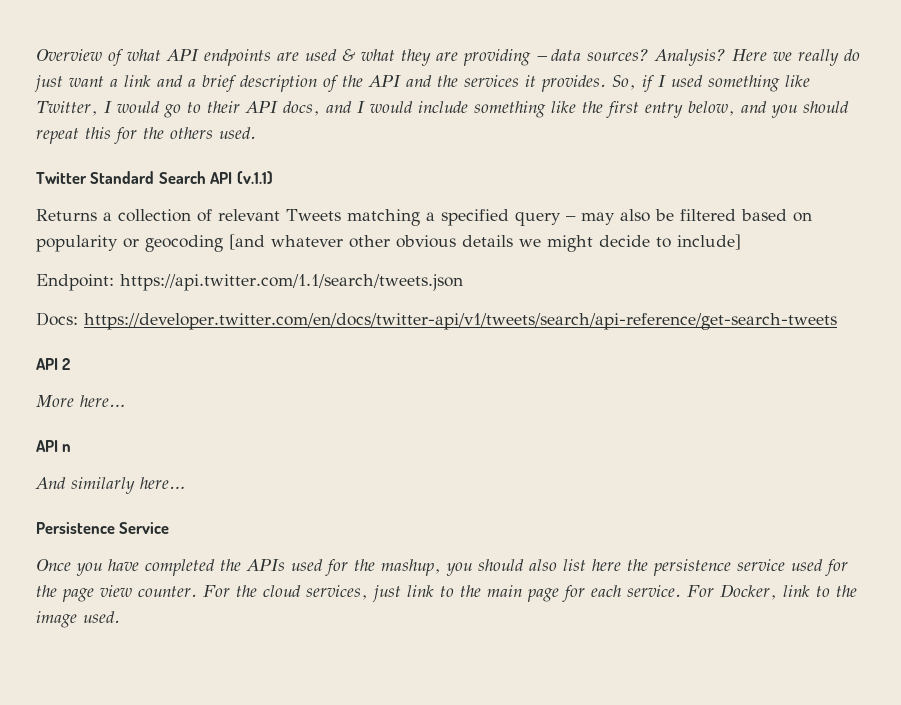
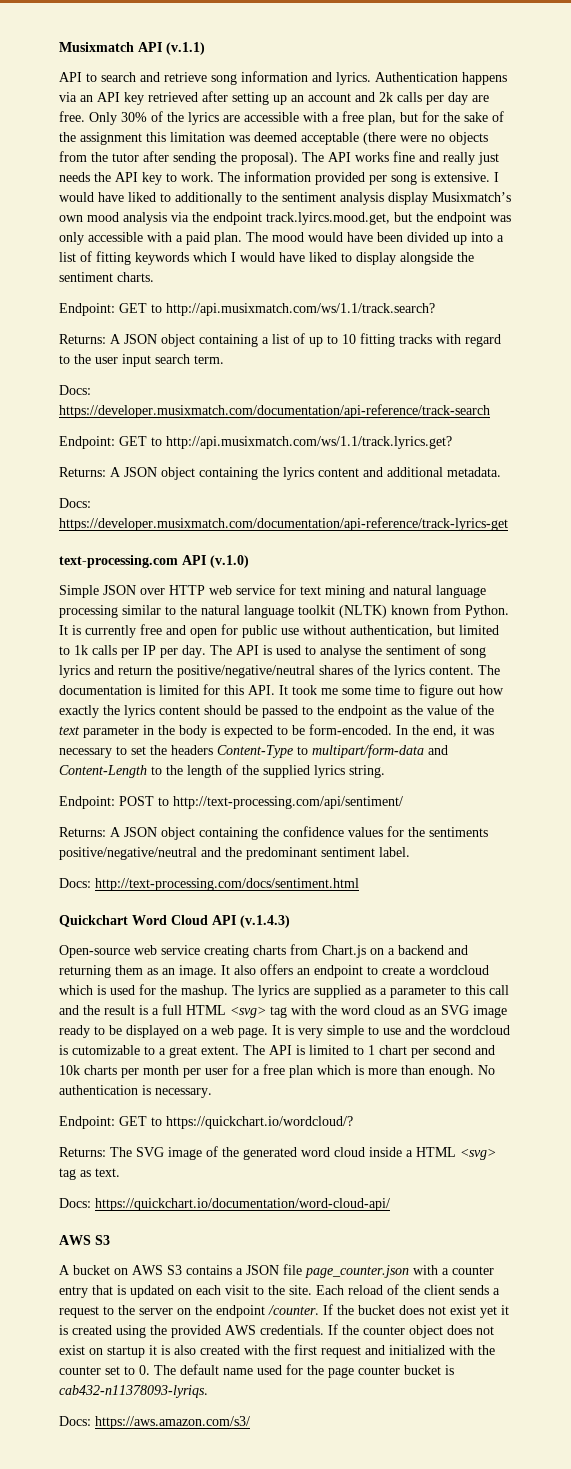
- Overview of what API endpoints are used & what they are providing – data sources? Analysis? Here we really do just want a link and a brief description of the API and the services it provides. So, if I used something like Twitter, I would go to their API docs, and I would include something like the first entry below, and you should repeat this for the others used.
- Twitter Standard Search API (v.1.1)
- Returns a collection of relevant Tweets matching a specified query – may also be filtered based on popularity or geocoding [and whatever other obvious details we might decide to include]
- Endpoint: https://api.twitter.com/1.1/search/tweets.json
- Docs: https://developer.twitter.com/en/docs/twitter-api/v1/tweets/search/api-reference/get-search-tweets
- API 2
- More here…
- API n
- And similarly here…
- Persistence Service
- Once you have completed the APIs used for the mashup, you should also list here the persistence service used for the page view counter. For the cloud services, just link to the main page for each service. For Docker, link to the image used.
+ Musixmatch API (v.1.1)
+ API to search and retrieve song information and lyrics. Authentication happens via an API key retrieved after setting up an account and 2k calls per day are free. Only 30% of the lyrics are accessible with a free plan, but for the sake of the assignment this limitation was deemed acceptable (there were no objects from the tutor after sending the proposal). The API works fine and really just needs the API key to work. The information provided per song is extensive. I would have liked to additionally to the sentiment analysis display Musixmatch’s own mood analysis via the endpoint track.lyircs.mood.get, but the endpoint was only accessible with a paid plan. The mood would have been divided up into a list of fitting keywords which I would have liked to display alongside the sentiment charts.
+ Endpoint: GET to http://api.musixmatch.com/ws/1.1/track.search?
+ Returns: A JSON object containing a list of up to 10 fitting tracks with regard to the user input search term.
+ Docs: https://developer.musixmatch.com/documentation/api-reference/track-search
+ Endpoint: GET to http://api.musixmatch.com/ws/1.1/track.lyrics.get?
+ Returns: A JSON object containing the lyrics content and additional metadata.
+ Docs: https://developer.musixmatch.com/documentation/api-reference/track-lyrics-get
+ text-processing.com API (v.1.0)
+ Simple JSON over HTTP web service for text mining and natural language processing similar to the natural language toolkit (NLTK) known from Python. It is currently free and open for public use without authentication, but limited to 1k calls per IP per day. The API is used to analyse the sentiment of song lyrics and return the positive/negative/neutral shares of the lyrics content. The documentation is limited for this API. It took me some time to figure out how exactly the lyrics content should be passed to the endpoint as the value of the text parameter in the body is expected to be form-encoded. In the end, it was necessary to set the headers Content-Type to multipart/form-data and Content-Length to the length of the supplied lyrics string.
+ Endpoint: POST to http://text-processing.com/api/sentiment/
+ Returns: A JSON object containing the confidence values for the sentiments positive/negative/neutral and the predominant sentiment label.
+ Docs: http://text-processing.com/docs/sentiment.html
+ Quickchart Word Cloud API (v.1.4.3)
+ Open-source web service creating charts from Chart.js on a backend and returning them as an image. It also offers an endpoint to create a wordcloud which is used for the mashup. The lyrics are supplied as a parameter to this call and the result is a full HTML <svg> tag with the word cloud as an SVG image ready to be displayed on a web page. It is very simple to use and the wordcloud is cutomizable to a great extent. The API is limited to 1 chart per second and 10k charts per month per user for a free plan which is more than enough. No authentication is necessary.
+ Endpoint: GET to https://quickchart.io/wordcloud/?
+ Returns: The SVG image of the generated word cloud inside a HTML <svg> tag as text.
+ Docs: https://quickchart.io/documentation/word-cloud-api/
+ AWS S3
+ A bucket on AWS S3 contains a JSON file page_counter.json with a counter entry that is updated on each visit to the site. Each reload of the client sends a request to the server on the endpoint /counter. If the bucket does not exist yet it is created using the provided AWS credentials. If the counter object does not exist on startup it is also created with the first request and initialized with the counter set to 0. The default name used for the page counter bucket is cab432-n11378093-lyriqs.
+ Docs: https://aws.amazon.com/s3/

